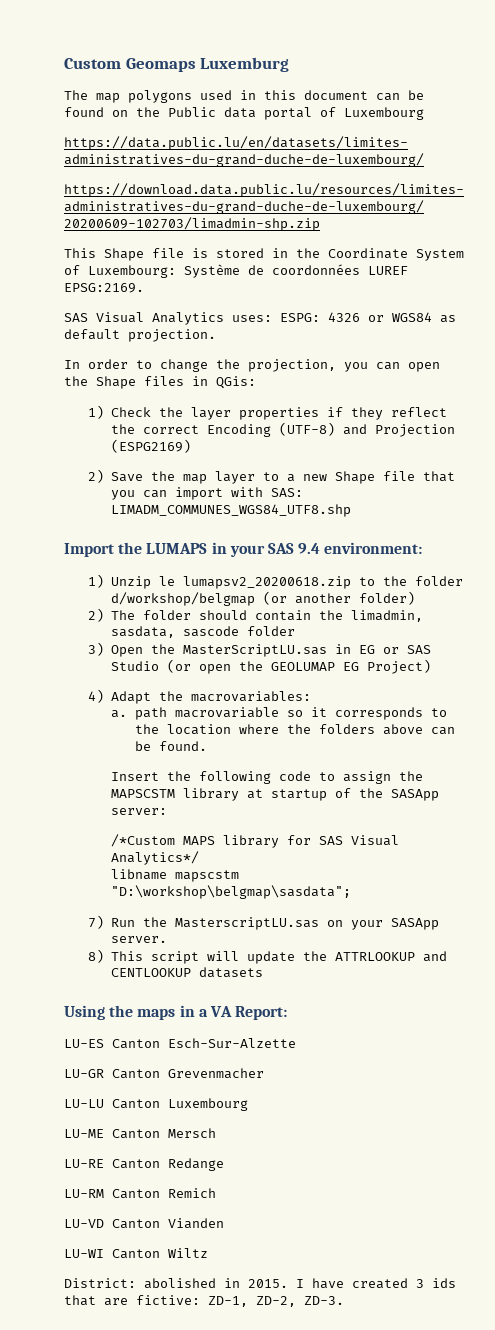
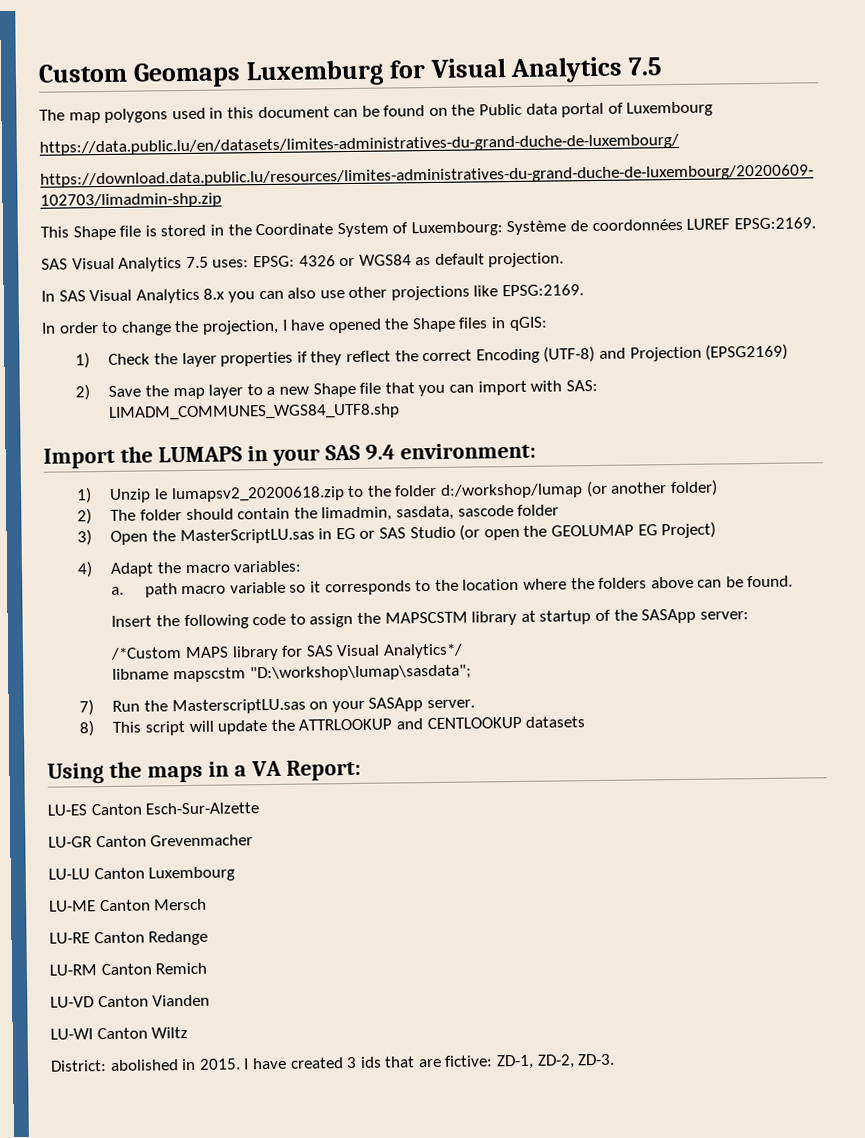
- Custom Geomaps Luxemburg
+ Custom Geomaps Luxemburg for Visual Analytics 7.5
- SAS Visual Analytics uses: ESPG: 4326 or WGS84 as default projection.
+ SAS Visual Analytics 7.5 uses: EPSG: 4326 or WGS84 as default projection.
+ In SAS Visual Analytics 8.x you can also use other projections like EPSG:2169.
- In order to change the projection, you can open the Shape files in QGis:
+ In order to change the projection, I have opened the Shape files in qGIS:
- 1) Check the layer properties if they reflect the correct Encoding (UTF-8) and Projection (ESPG2169)
+ 1) Check the layer properties if they reflect the correct Encoding (UTF-8) and Projection (EPSG2169)
- 1) Unzip le lumapsv2_20200618.zip to the folder d/workshop/belgmap (or another folder)
+ 1) Unzip le lumapsv2_20200618.zip to the folder d:/workshop/lumap (or another folder)
- 4) Adapt the macrovariables:
+ 4) Adapt the macro variables:
- a. path macrovariable so it corresponds to the location where the folders above can be found.
+ a. path macro variable so it corresponds to the location where the folders above can be found.
- libname mapscstm "D:\workshop\belgmap\sasdata";
+ libname mapscstm "D:\workshop\lumap\sasdata";

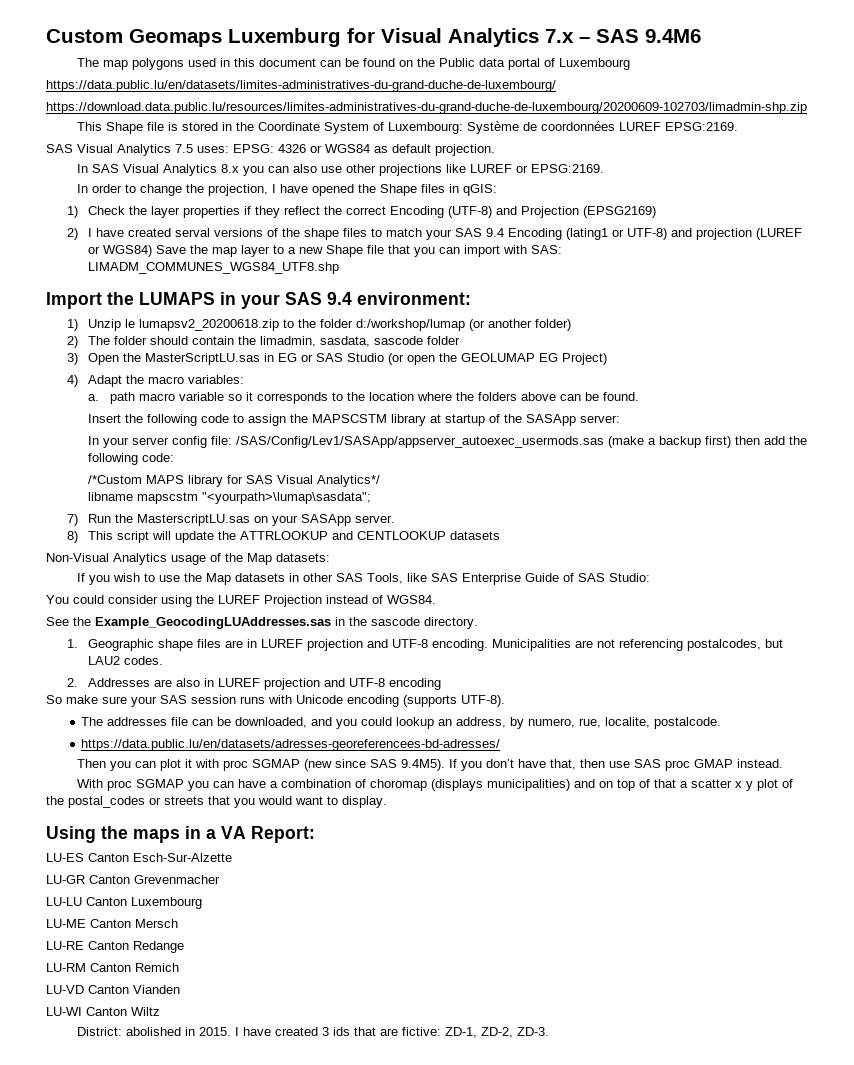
- Custom Geomaps Luxemburg for Visual Analytics 7.5
+ Custom Geomaps Luxemburg for Visual Analytics 7.x – SAS 9.4M6
- In SAS Visual Analytics 8.x you can also use other projections like EPSG:2169.
+ In SAS Visual Analytics 8.x you can also use other projections like LUREF or EPSG:2169.
- 2) Save the map layer to a new Shape file that you can import with SAS: LIMADM_COMMUNES_WGS84_UTF8.shp
+ 2) I have created serval versions of the shape files to match your SAS 9.4 Encoding (lating1 or UTF-8) and projection (LUREF or WGS84) Save the map layer to a new Shape file that you can import with SAS: LIMADM_COMMUNES_WGS84_UTF8.shp
+ In your server config file: /SAS/Config/Lev1/SASApp/appserver_autoexec_usermods.sas (make a backup first) then add the following code:
- libname mapscstm "D:\workshop\lumap\sasdata";
+ libname mapscstm "<yourpath>\lumap\sasdata";
+ Non-Visual Analytics usage of the Map datasets:
+ If you wish to use the Map datasets in other SAS Tools, like SAS Enterprise Guide of SAS Studio:
+ You could consider using the LUREF Projection instead of WGS84.
+ See the Example_GeocodingLUAddresses.sas in the sascode directory.
+ 1. Geographic shape files are in LUREF projection and UTF-8 encoding. Municipalities are not referencing postalcodes, but LAU2 codes.
+ 2. Addresses are also in LUREF projection and UTF-8 encoding
+ So make sure your SAS session runs with Unicode encoding (supports UTF-8).
+ The addresses file can be downloaded, and you could lookup an address, by numero, rue, localite, postalcode.
+ https://data.public.lu/en/datasets/adresses-georeferencees-bd-adresses/
+ Then you can plot it with proc SGMAP (new since SAS 9.4M5). If you don’t have that, then use SAS proc GMAP instead.
+ With proc SGMAP you can have a combination of choromap (displays municipalities) and on top of that a scatter x y plot of the postal_codes or streets that you would want to display.

